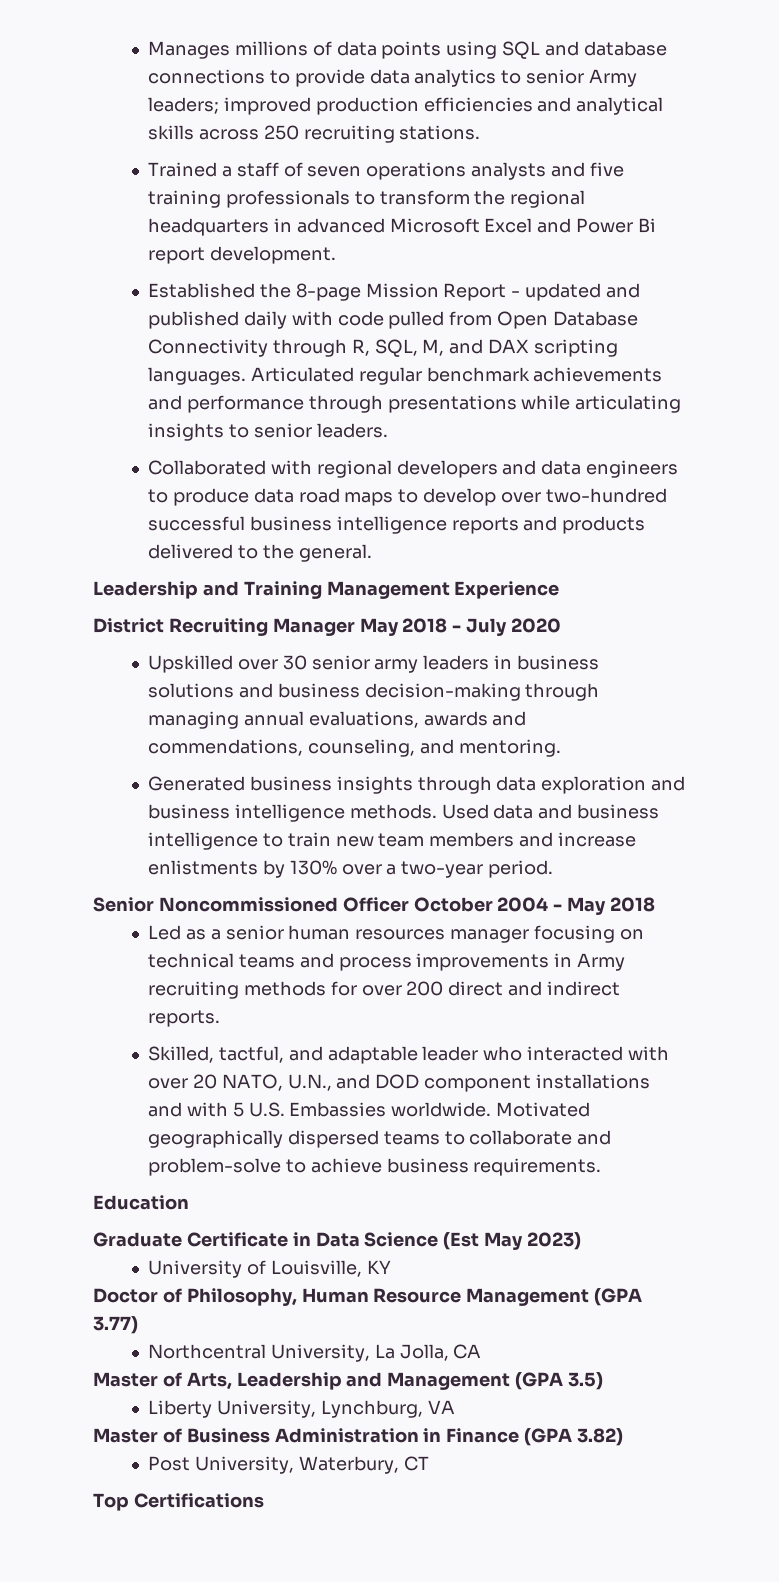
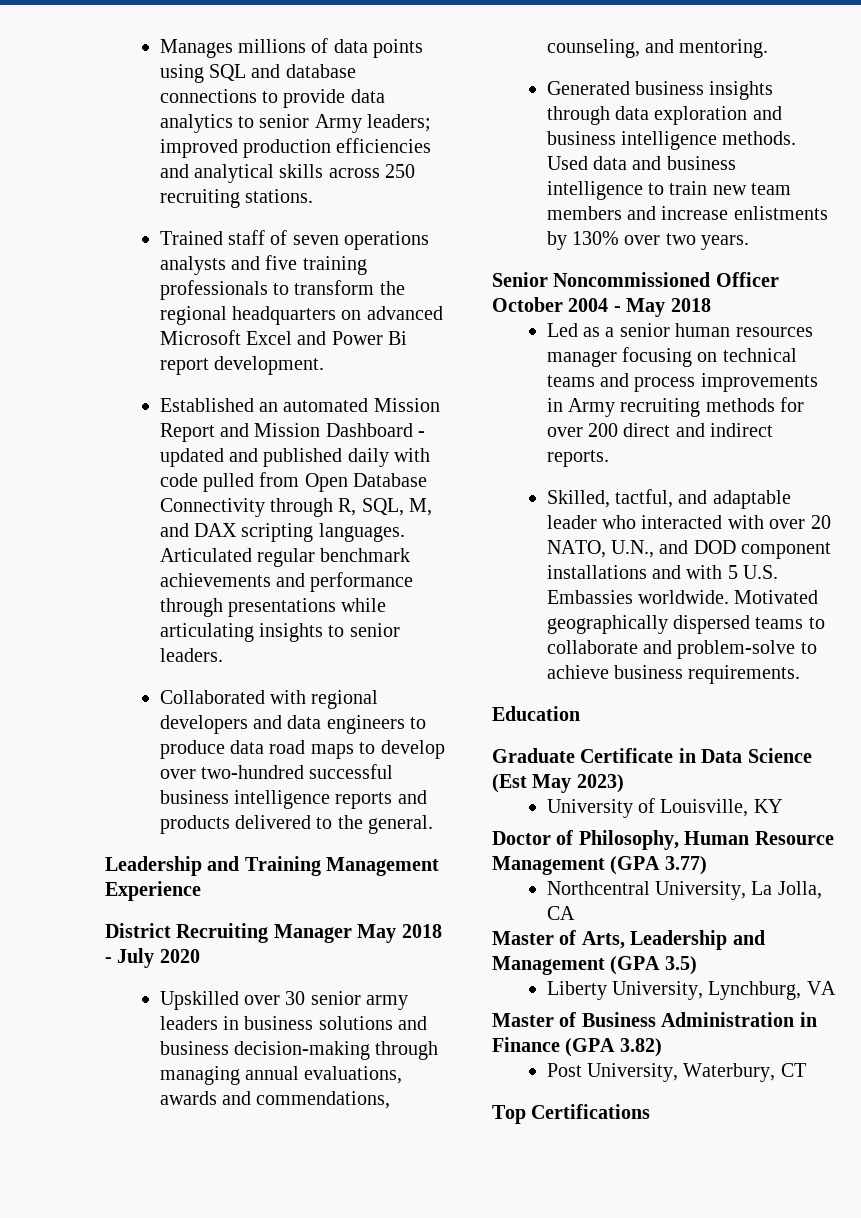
- Trained a staff of seven operations analysts and five training professionals to transform the regional headquarters in advanced Microsoft Excel and Power Bi report development.
+ Trained staff of seven operations analysts and five training professionals to transform the regional headquarters on advanced Microsoft Excel and Power Bi report development.
- Established the 8-page Mission Report - updated and published daily with code pulled from Open Database Connectivity through R, SQL, M, and DAX scripting languages.
+ Established an automated Mission Report and Mission Dashboard - updated and published daily with code pulled from Open Database Connectivity through R, SQL, M, and DAX scripting languages.
- Used data and business intelligence to train new team members and increase enlistments by 130% over a two-year period.
+ Used data and business intelligence to train new team members and increase enlistments by 130% over two years.

